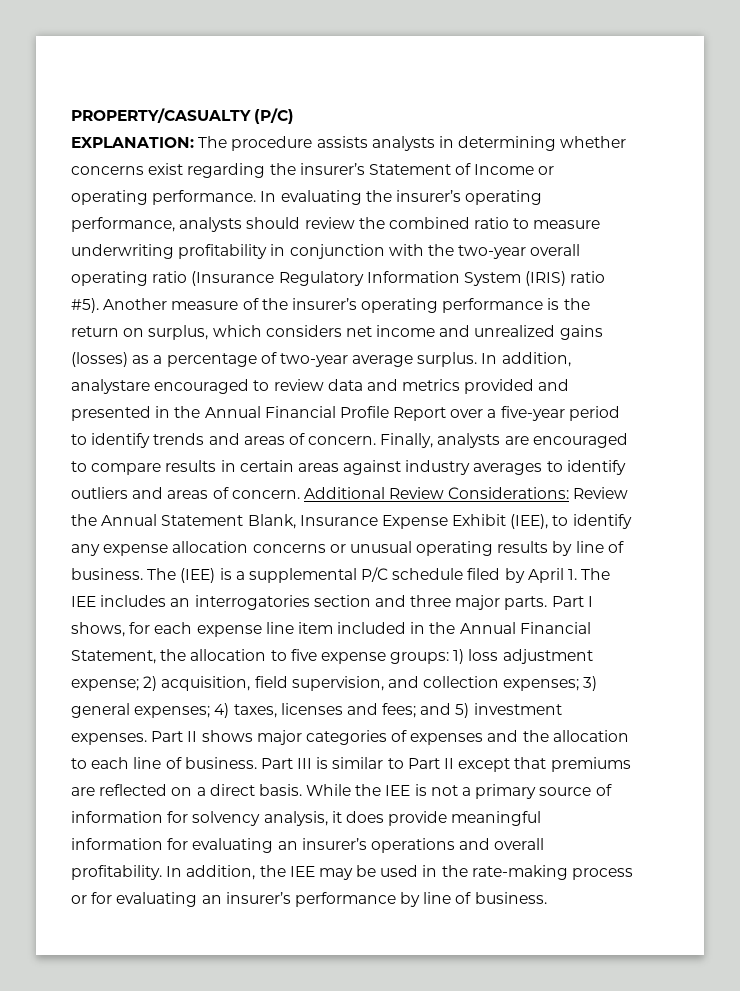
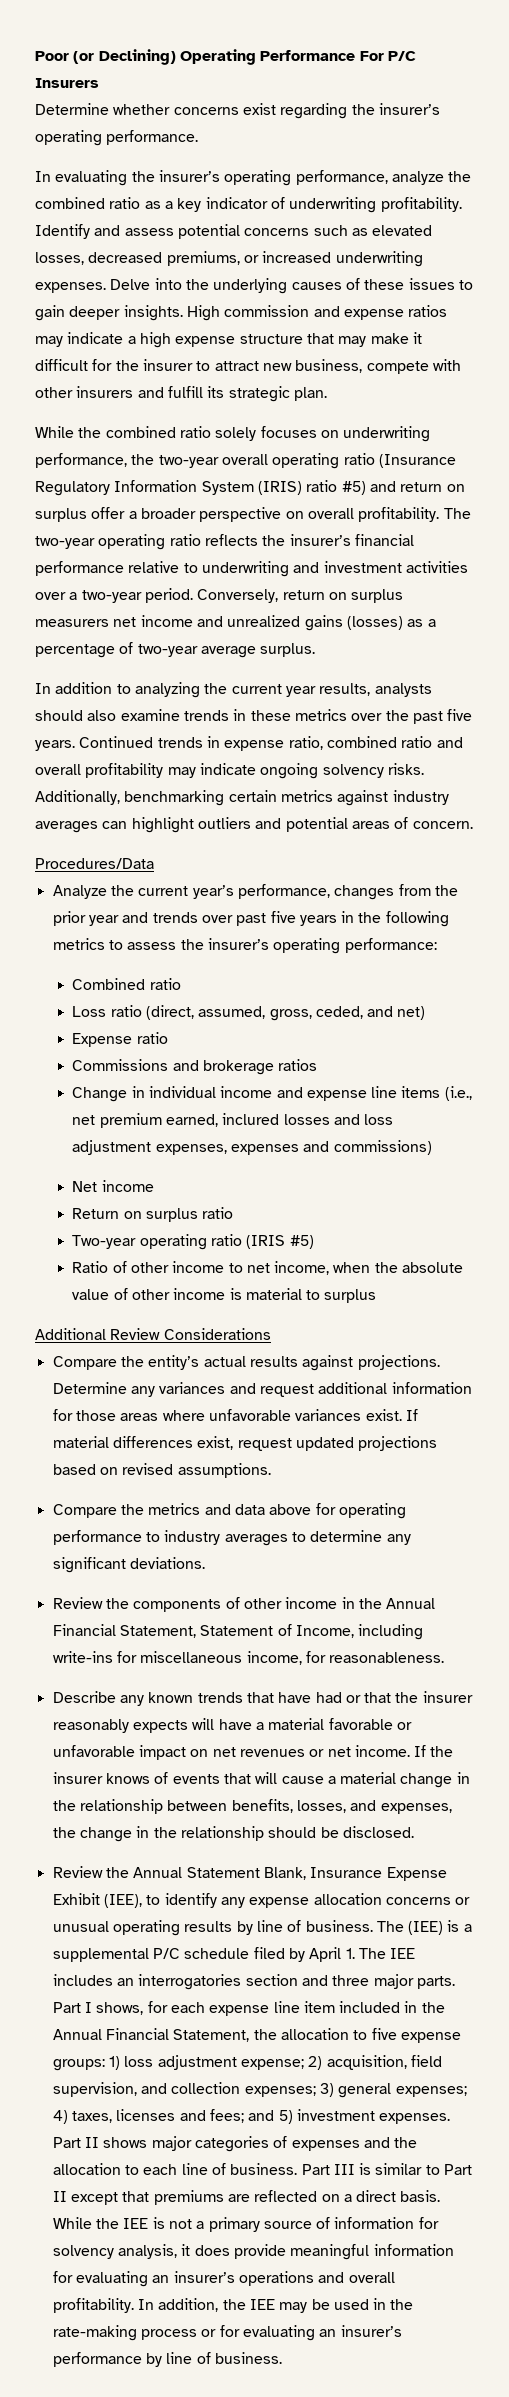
- PROPERTY/CASUALTY (P/C)
- EXPLANATION: The procedure assists analysts in determining whether concerns exist regarding the insurer’s Statement of Income or operating performance. In evaluating the insurer’s operating performance, analysts should review the combined ratio to measure underwriting profitability in conjunction with the two-year overall operating ratio (Insurance Regulatory Information System (IRIS) ratio #5). Another measure of the insurer’s operating performance is the return on surplus, which considers net income and unrealized gains (losses) as a percentage of two-year average surplus. In addition, analystare encouraged to review data and metrics provided and presented in the Annual Financial Profile Report over a five-year period to identify trends and areas of concern. Finally, analysts are encouraged to compare results in certain areas against industry averages to identify outliers and areas of concern. Additional Review Considerations: Review the Annual Statement Blank, Insurance Expense Exhibit (IEE), to identify any expense allocation concerns or unusual operating results by line of business.
+ Poor (or Declining) Operating Performance For P/C Insurers
+ Determine whether concerns exist regarding the insurer’s operating performance.
+ In evaluating the insurer’s operating performance, analyze the combined ratio as a key indicator of underwriting profitability. Identify and assess potential concerns such as elevated losses, decreased premiums, or increased underwriting expenses. Delve into the underlying causes of these issues to gain deeper insights. High commission and expense ratios may indicate a high expense structure that may make it difficult for the insurer to attract new business, compete with other insurers and fulfill its strategic plan.
+ While the combined ratio solely focuses on underwriting performance, the two-year overall operating ratio (Insurance Regulatory Information System (IRIS) ratio #5) and return on surplus offer a broader perspective on overall profitability. The two-year operating ratio reflects the insurer’s financial performance relative to underwriting and investment activities over a two-year period. Conversely, return on surplus measurers net income and unrealized gains (losses) as a percentage of two-year average surplus.
+ In addition to analyzing the current year results, analysts should also examine trends in these metrics over the past five years. Continued trends in expense ratio, combined ratio and overall profitability may indicate ongoing solvency risks. Additionally, benchmarking certain metrics against industry averages can highlight outliers and potential areas of concern.
+ Procedures/Data
+ Analyze the current year’s performance, changes from the prior year and trends over past five years in the following metrics to assess the insurer’s operating performance:
+ Combined ratio
+ Loss ratio (direct, assumed, gross, ceded, and net)
+ Expense ratio
+ Commissions and brokerage ratios
+ Change in individual income and expense line items (i.e., net premium earned, inclured losses and loss adjustment expenses, expenses and commissions)
+ Net income
+ Return on surplus ratio
+ Two-year operating ratio (IRIS #5)
+ Ratio of other income to net income, when the absolute value of other income is material to surplus
+ Additional Review Considerations
+ Compare the entity’s actual results against projections. Determine any variances and request additional information for those areas where unfavorable variances exist. If material differences exist, request updated projections based on revised assumptions.
+ Compare the metrics and data above for operating performance to industry averages to determine any significant deviations.
+ Review the components of other income in the Annual Financial Statement, Statement of Income, including write-ins for miscellaneous income, for reasonableness.
+ Describe any known trends that have had or that the insurer reasonably expects will have a material favorable or unfavorable impact on net revenues or net income. If the insurer knows of events that will cause a material change in the relationship between benefits, losses, and expenses, the change in the relationship should be disclosed.
+ Review the Annual Statement Blank, Insurance Expense Exhibit (IEE), to identify any expense allocation concerns or unusual operating results by line of business.

